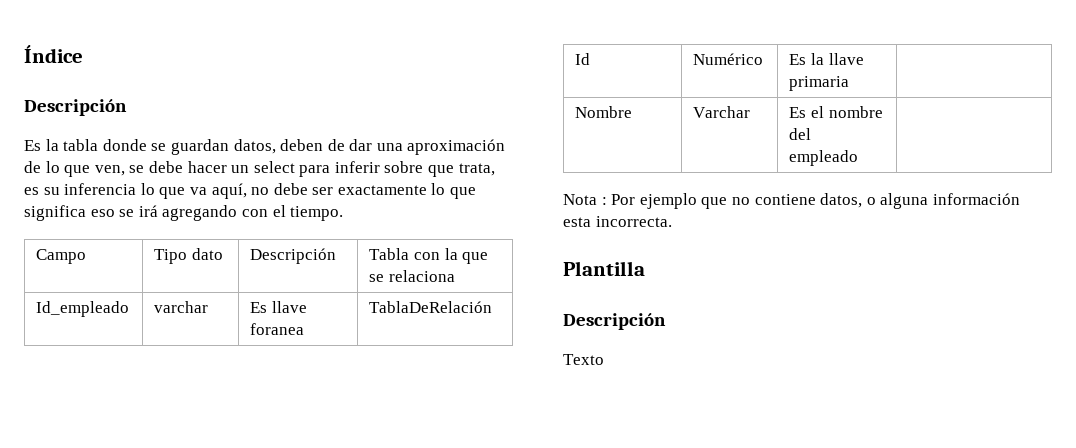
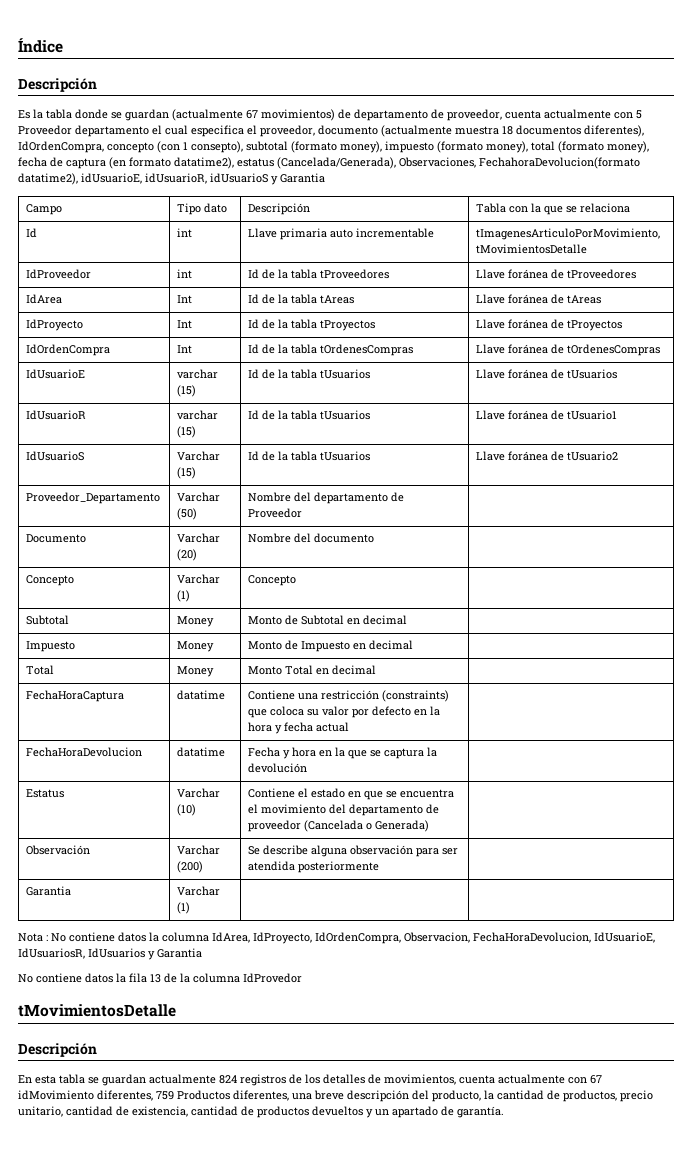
- Es la tabla donde se guardan datos, deben de dar una aproximación de lo que ven, se debe hacer un select para inferir sobre que trata, es su inferencia lo que va aquí, no debe ser exactamente lo que significa eso se irá agregando con el tiempo.
+ Es la tabla donde se guardan (actualmente 67 movimientos) de departamento de proveedor, cuenta actualmente con 5 Proveedor departamento el cual especifica el proveedor, documento (actualmente muestra 18 documentos diferentes), IdOrdenCompra, concepto (con 1 consepto), subtotal (formato money), impuesto (formato money), total (formato money), fecha de captura (en formato datatime2), estatus (Cancelada/Generada), Observaciones, FechahoraDevolucion(formato datatime2), idUsuarioE, idUsuarioR, idUsuarioS y Garantia
- Id_empleado | varchar | Es llave foranea | TablaDeRelación
- Id | Numérico | Es la llave primaria |
- Nombre | Varchar | Es el nombre del empleado |
- Nota : Por ejemplo que no contiene datos, o alguna información esta incorrecta.
- Plantilla
+ Id | int | Llave primaria auto incrementable | tImagenesArticuloPorMovimiento, tMovimientosDetalle
+ IdProveedor | int | Id de la tabla tProveedores | Llave foránea de tProveedores
+ IdArea | Int | Id de la tabla tAreas | Llave foránea de tAreas
+ IdProyecto | Int | Id de la tabla tProyectos | Llave foránea de tProyectos
+ IdOrdenCompra | Int | Id de la tabla tOrdenesCompras | Llave foránea de tOrdenesCompras
+ IdUsuarioE | varchar (15) | Id de la tabla tUsuarios | Llave foránea de tUsuarios
+ IdUsuarioR | varchar (15) | Id de la tabla tUsuarios | Llave foránea de tUsuario1
+ IdUsuarioS | Varchar (15) | Id de la tabla tUsuarios | Llave foránea de tUsuario2
+ Proveedor_Departamento | Varchar (50) | Nombre del departamento de Proveedor |
+ Documento | Varchar (20) | Nombre del documento |
+ Concepto | Varchar (1) | Concepto |
+ Subtotal | Money | Monto de Subtotal en decimal |
+ Impuesto | Money | Monto de Impuesto en decimal |
+ Total | Money | Monto Total en decimal |
+ FechaHoraCaptura | datatime | Contiene una restricción (constraints) que coloca su valor por defecto en la hora y fecha actual |
+ FechaHoraDevolucion | datatime | Fecha y hora en la que se captura la devolución |
+ Estatus | Varchar (10) | Contiene el estado en que se encuentra el movimiento del departamento de proveedor (Cancelada o Generada) |
+ Observación | Varchar (200) | Se describe alguna observación para ser atendida posteriormente |
+ Garantia | Varchar (1) | |
+ Nota : No contiene datos la columna IdArea, IdProyecto, IdOrdenCompra, Observacion, FechaHoraDevolucion, IdUsuarioE, IdUsuariosR, IdUsuarios y Garantia
+ No contiene datos la fila 13 de la columna IdProvedor
+ tMovimientosDetalle
  Descripción
- Texto
+ En esta tabla se guardan actualmente 824 registros de los detalles de movimientos, cuenta actualmente con 67 idMovimiento diferentes, 759 Productos diferentes, una breve descripción del producto, la cantidad de productos, precio unitario, cantidad de existencia, cantidad de productos devueltos y un apartado de garantía.

